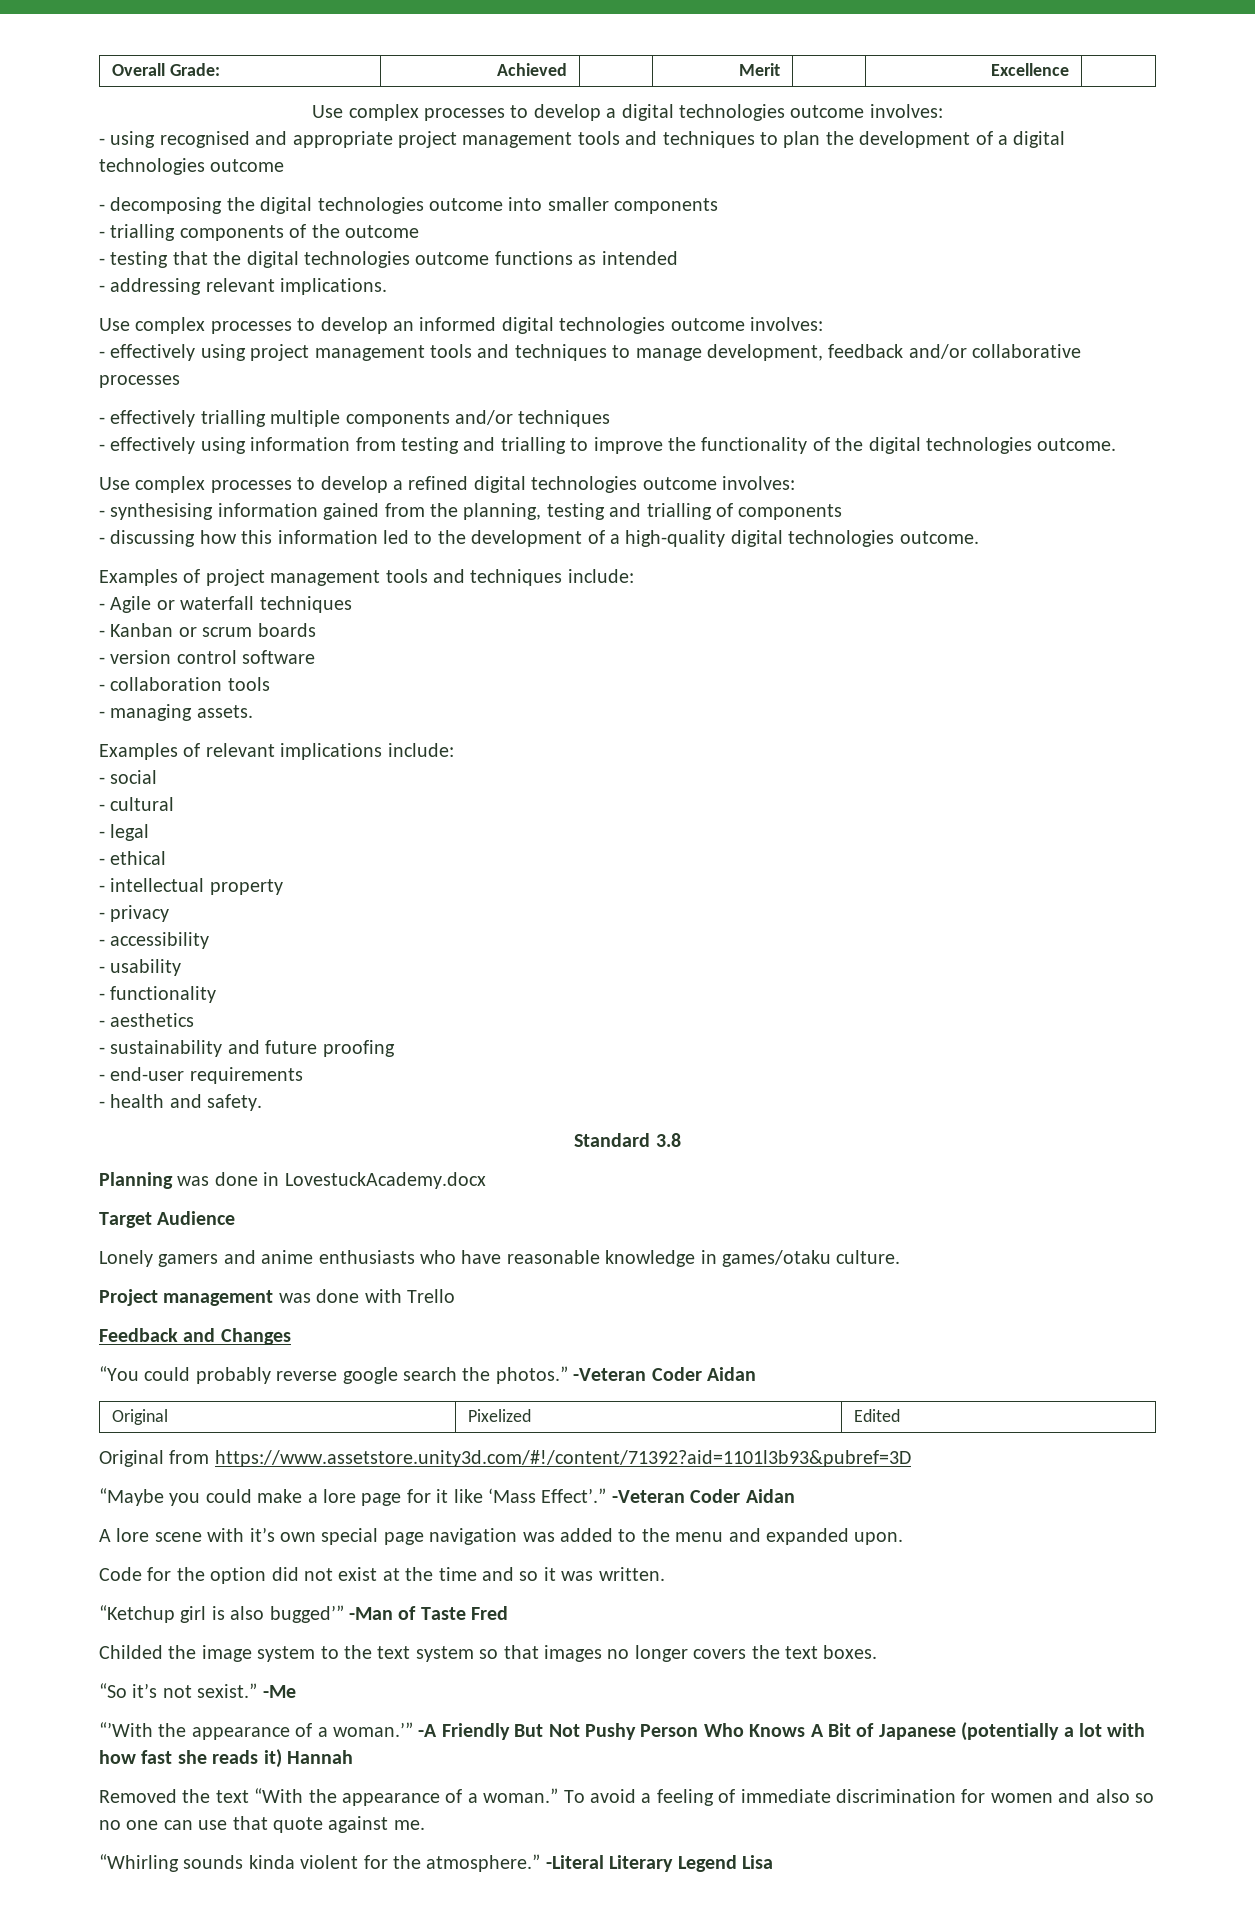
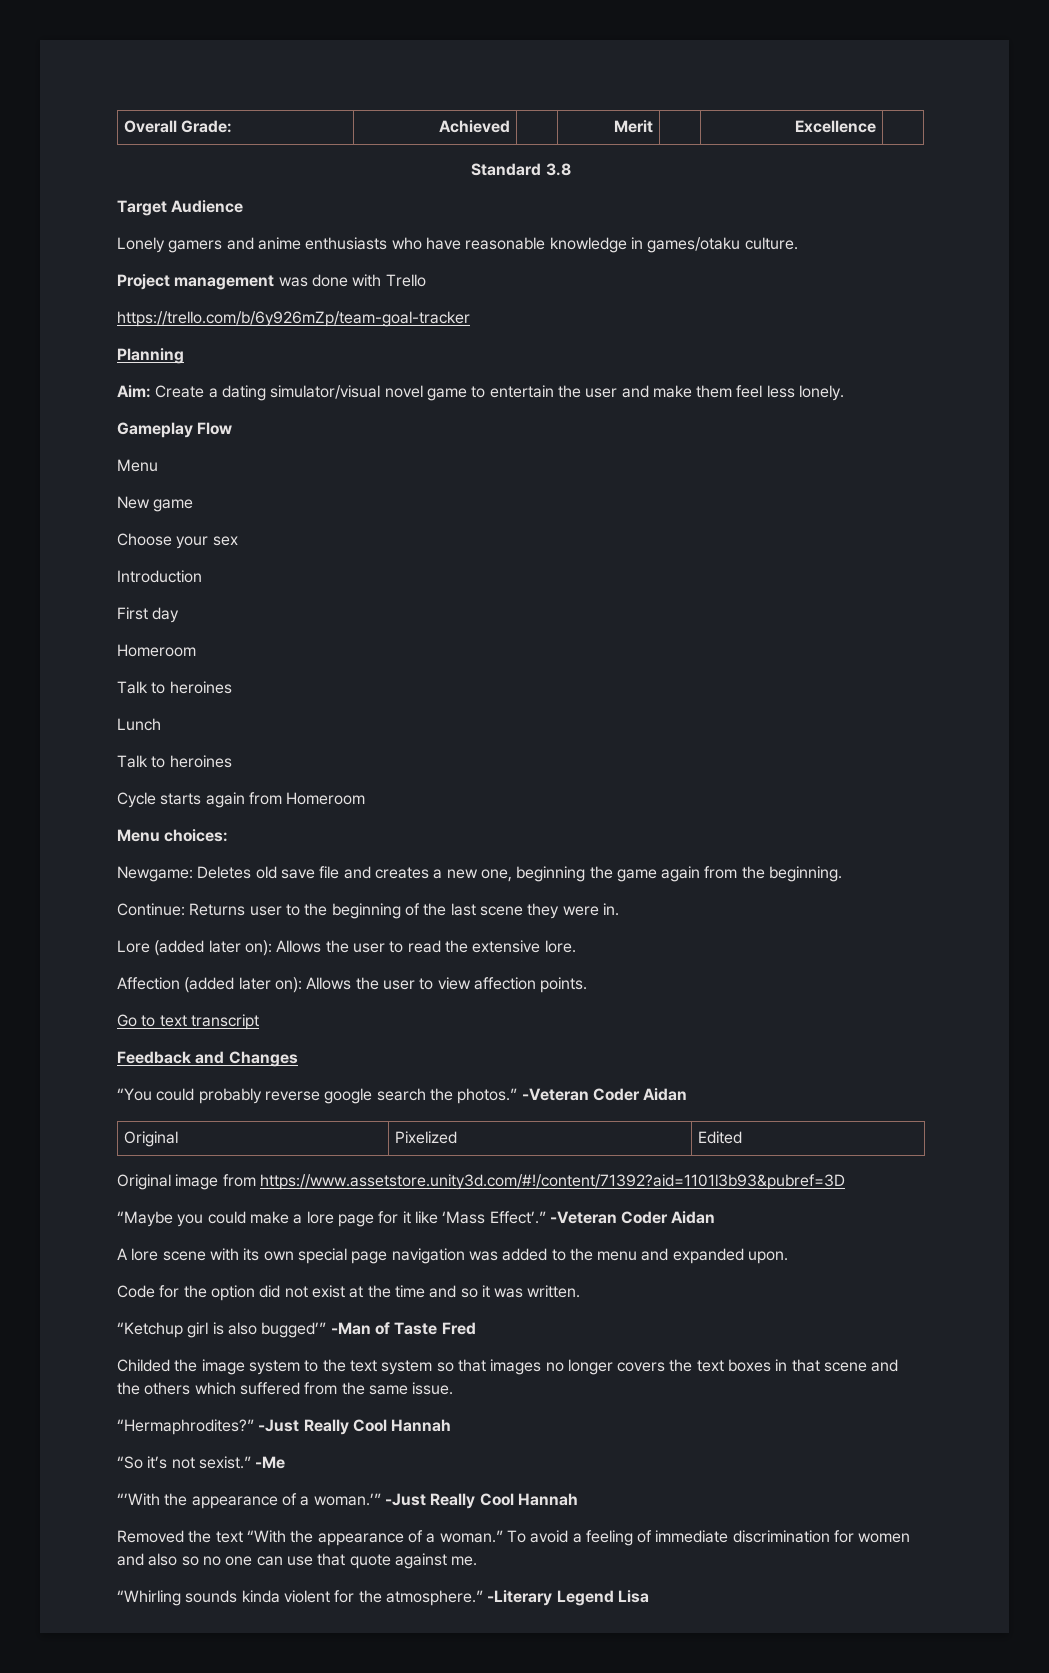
- Use complex processes to develop a digital technologies outcome involves:
- - using recognised and appropriate project management tools and techniques to plan the development of a digital technologies outcome
- - decomposing the digital technologies outcome into smaller components
- - trialling components of the outcome
- - testing that the digital technologies outcome functions as intended
- - addressing relevant implications.
- Use complex processes to develop an informed digital technologies outcome involves:
- - effectively using project management tools and techniques to manage development, feedback and/or collaborative processes
- - effectively trialling multiple components and/or techniques
- - effectively using information from testing and trialling to improve the functionality of the digital technologies outcome.
- Use complex processes to develop a refined digital technologies outcome involves:
- - synthesising information gained from the planning, testing and trialling of components
- - discussing how this information led to the development of a high-quality digital technologies outcome.
- Examples of project management tools and techniques include:
- - Agile or waterfall techniques
- - Kanban or scrum boards
- - version control software
- - collaboration tools
- - managing assets.
- Examples of relevant implications include:
- - social
- - cultural
- - legal
- - ethical
- - intellectual property
- - privacy
- - accessibility
- - usability
- - functionality
- - aesthetics
- - sustainability and future proofing
- - end-user requirements
- - health and safety.
  Standard 3.8
- Planning was done in LovestuckAcademy.docx
+ https://trello.com/b/6y926mZp/team-goal-tracker
+ Planning
+ Aim: Create a dating simulator/visual novel game to entertain the user and make them feel less lonely.
+ Gameplay Flow
+ Menu
+ New game
+ Choose your sex
+ Introduction
+ First day
+ Homeroom
+ Talk to heroines
+ Lunch
+ Talk to heroines
+ Cycle starts again from Homeroom
+ Menu choices:
+ Newgame: Deletes old save file and creates a new one, beginning the game again from the beginning.
+ Continue: Returns user to the beginning of the last scene they were in.
+ Lore (added later on): Allows the user to read the extensive lore.
+ Affection (added later on): Allows the user to view affection points.
+ Go to text transcript
- Original from https://www.assetstore.unity3d.com/#!/content/71392?aid=1101l3b93&pubref=3D
+ Original image from https://www.assetstore.unity3d.com/#!/content/71392?aid=1101l3b93&pubref=3D
- A lore scene with it’s own special page navigation was added to the menu and expanded upon.
+ A lore scene with its own special page navigation was added to the menu and expanded upon.
- Childed the image system to the text system so that images no longer covers the text boxes.
+ Childed the image system to the text system so that images no longer covers the text boxes in that scene and the others which suffered from the same issue.
+ “Hermaphrodites?” -Just Really Cool Hannah
- “’With the appearance of a woman.’” -A Friendly But Not Pushy Person Who Knows A Bit of Japanese (potentially a lot with how fast she reads it) Hannah
+ “’With the appearance of a woman.’” -Just Really Cool Hannah
- -Literal Literary Legend Lisa
+ -Literary Legend Lisa

